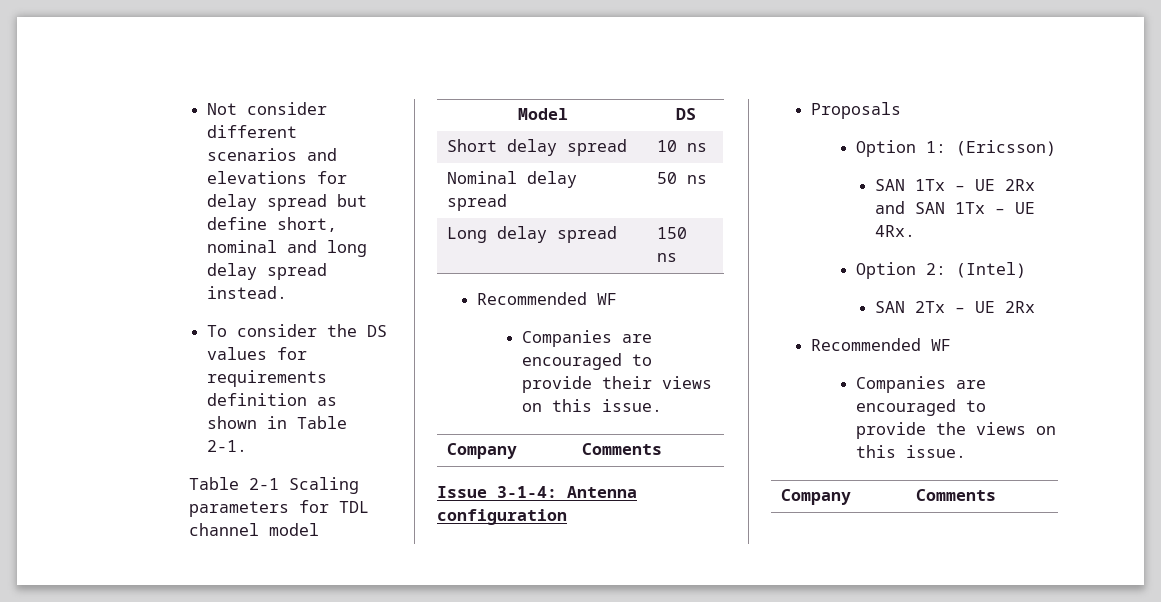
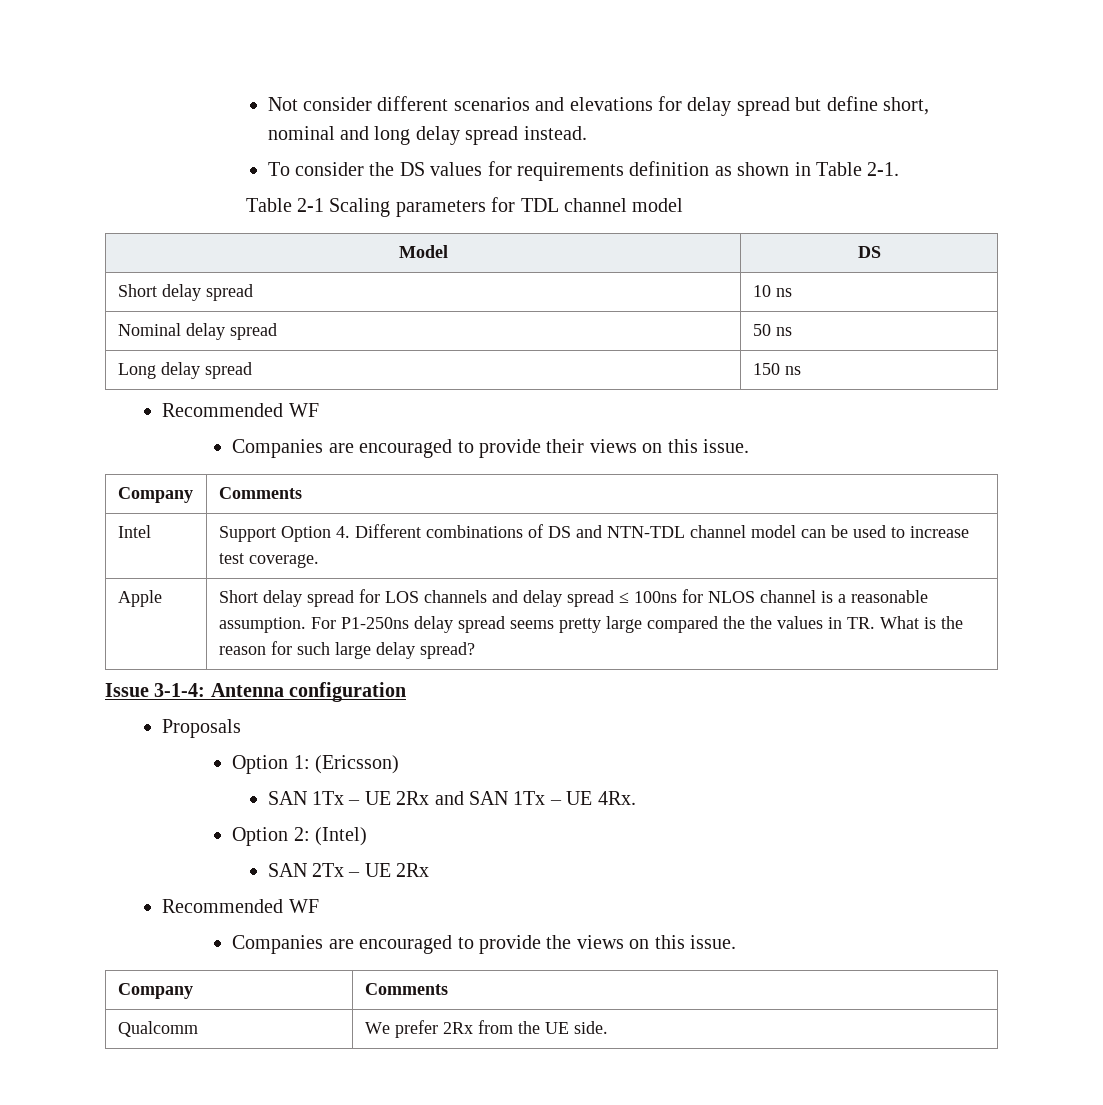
+ Intel | Support Option 4. Different combinations of DS and NTN-TDL channel model can be used to increase test coverage.
+ Apple | Short delay spread for LOS channels and delay spread ≤ 100ns for NLOS channel is a reasonable assumption. For P1-250ns delay spread seems pretty large compared the the values in TR. What is the reason for such large delay spread?
+ Qualcomm | We prefer 2Rx from the UE side.

